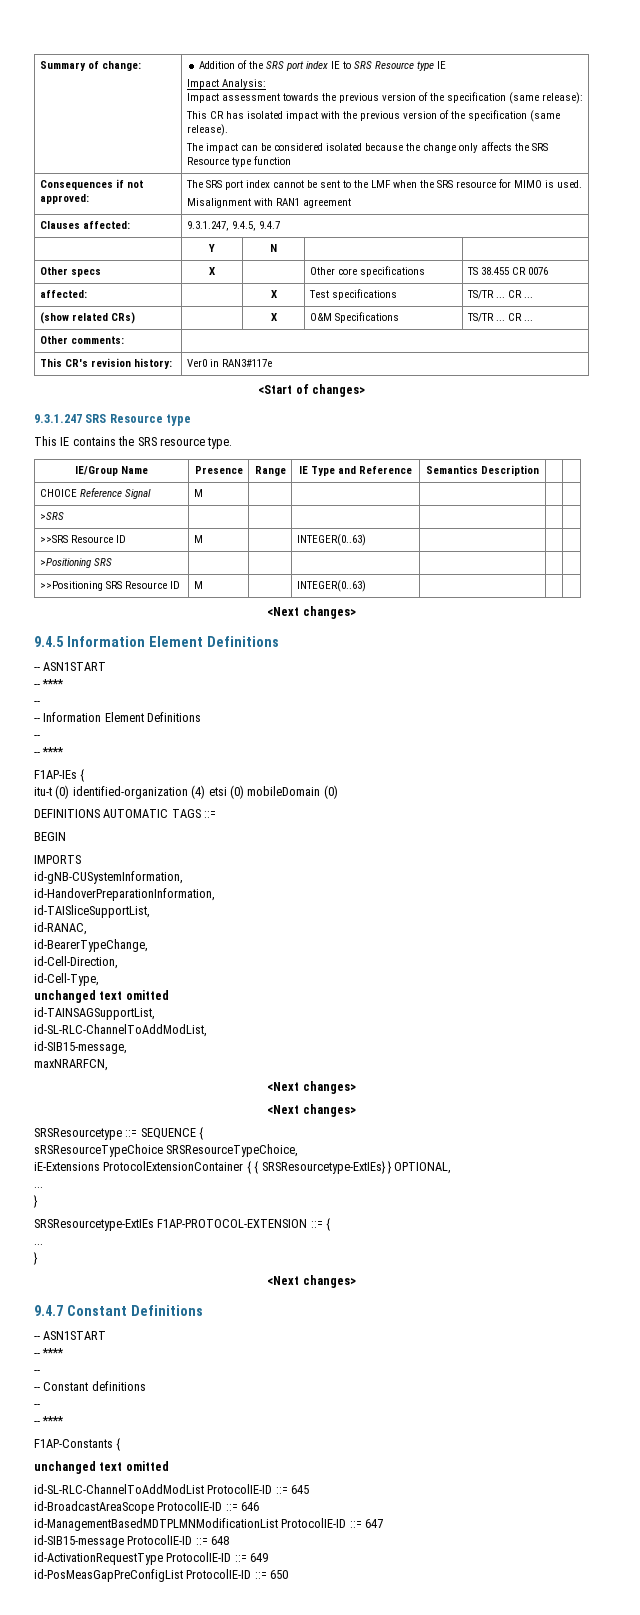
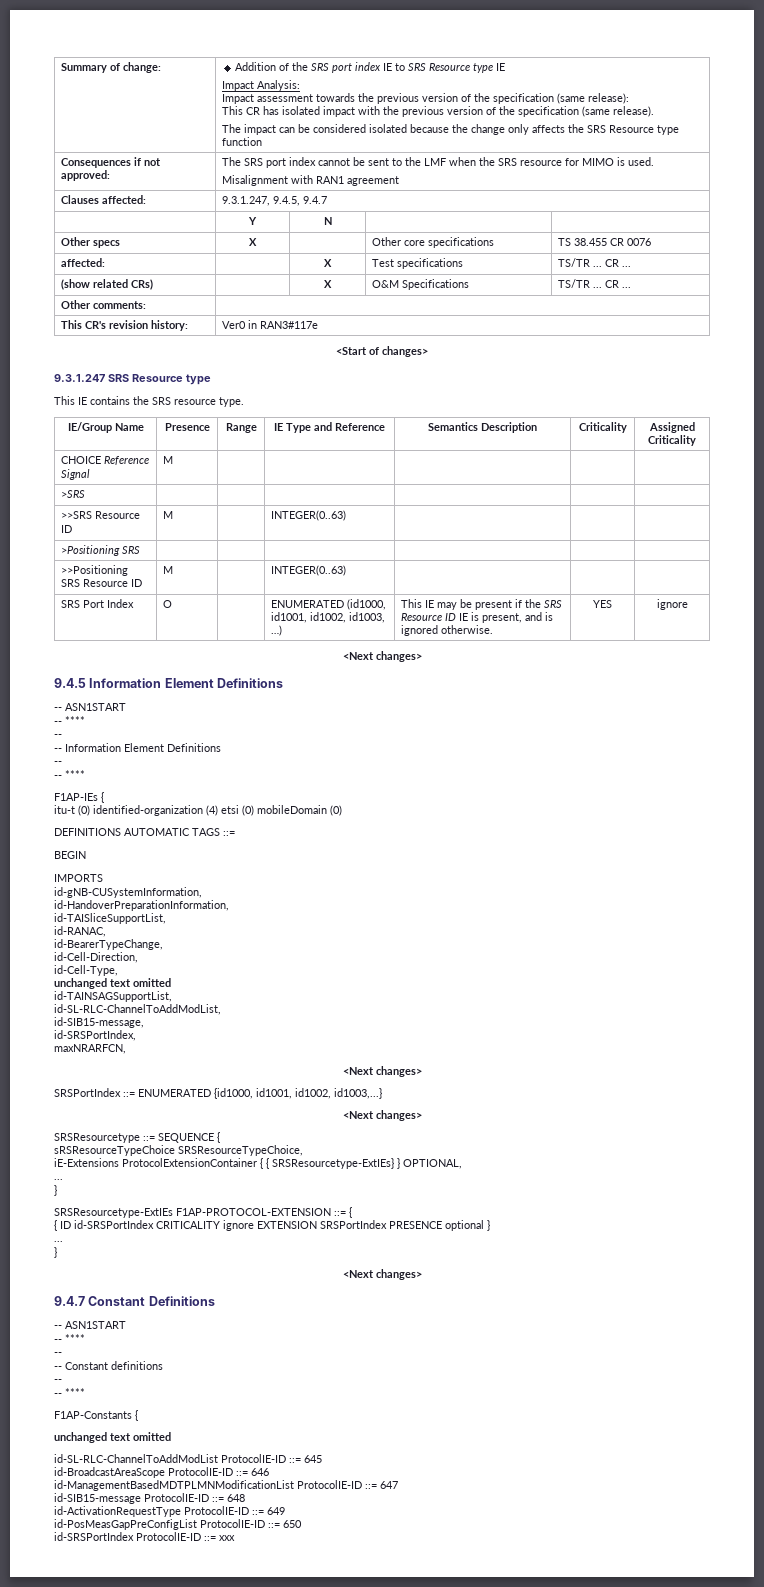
- IE/Group Name | Presence | Range | IE Type and Reference | Semantics Description | |
+ IE/Group Name | Presence | Range | IE Type and Reference | Semantics Description | Criticality | Assigned Criticality
+ SRS Port Index | O | | ENUMERATED (id1000, id1001, id1002, id1003, …) | This IE may be present if the SRS Resource ID IE is present, and is ignored otherwise. | YES | ignore
+ id-SRSPortIndex,
+ SRSPortIndex ::= ENUMERATED {id1000, id1001, id1002, id1003,...}
+ { ID id-SRSPortIndex CRITICALITY ignore EXTENSION SRSPortIndex PRESENCE optional }
+ id-SRSPortIndex ProtocolIE-ID ::= xxx

